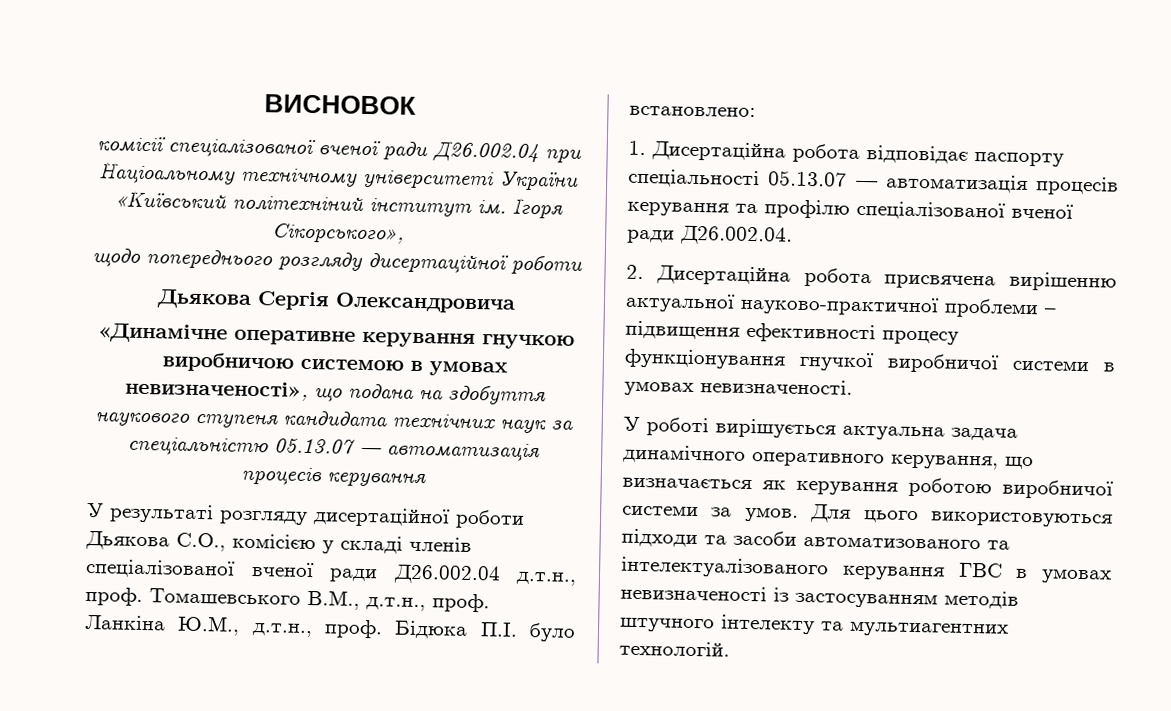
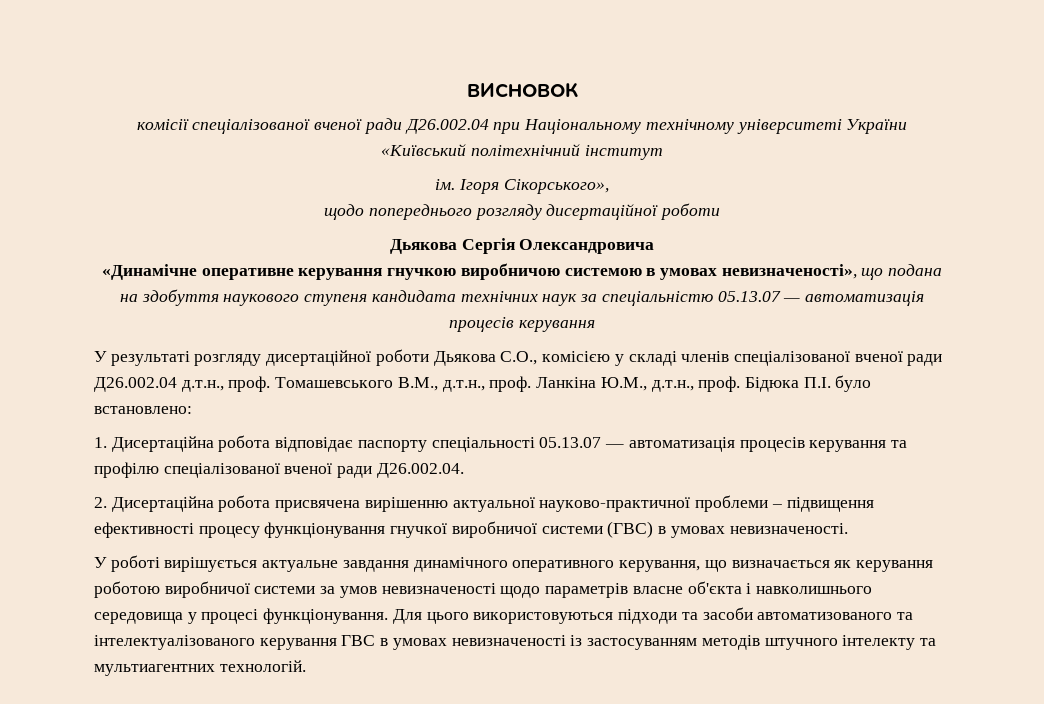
- комісії спеціалізованої вченої ради Д26.002.04 при Націоальному технічному університеті України «Київський політехніний інститут ім.
+ комісії спеціалізованої вченої ради Д26.002.04 при Національному технічному університеті України «Київський політехнічний інститут
+ ім.
- 2. Дисертаційна робота присвячена вирішенню актуальної науково-практичної проблеми – підвищення ефективності процесу функціонування гнучкої виробничої системи в умовах невизначеності.
+ 2. Дисертаційна робота присвячена вирішенню актуальної науково-практичної проблеми – підвищення ефективності процесу функціонування гнучкої виробничої системи (ГВС) в умовах невизначеності.
- У роботі вирішується актуальна задача динамічного оперативного керування, що визначається як керування роботою виробничої системи за умов.
+ У роботі вирішується актуальне завдання динамічного оперативного керування, що визначається як керування роботою виробничої системи за умов невизначеності щодо параметрів власне об'єкта і навколишнього середовища у процесі функціонування.

